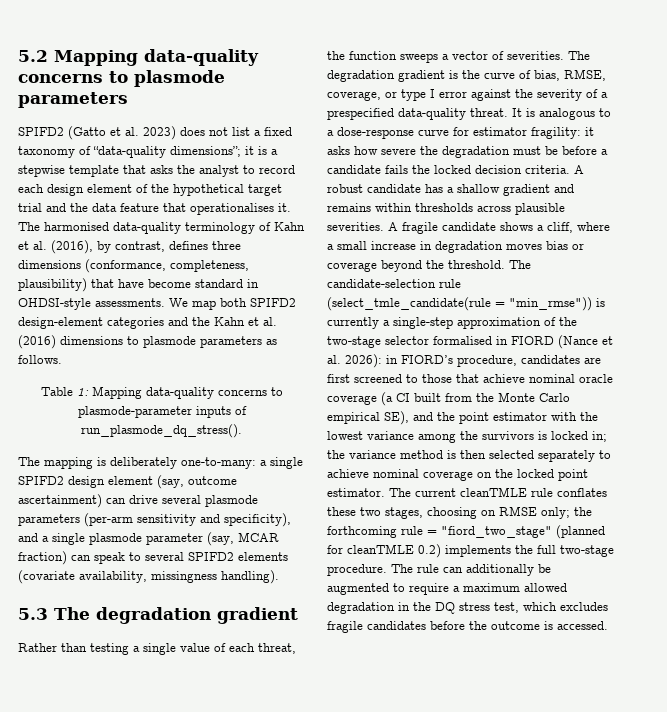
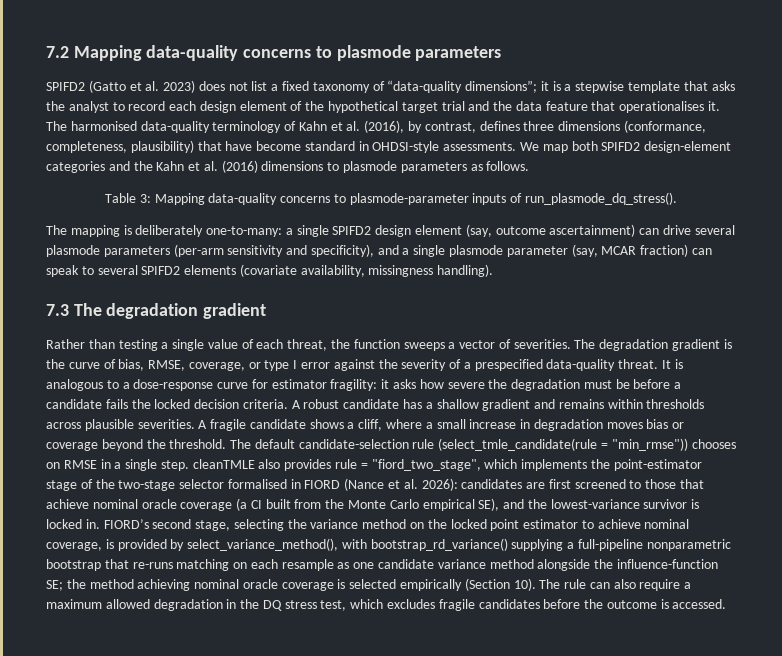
- 5.2 Mapping data-quality concerns to plasmode parameters
+ 7.2 Mapping data-quality concerns to plasmode parameters
- Table 1: Mapping data-quality concerns to plasmode-parameter inputs of run_plasmode_dq_stress().
+ Table 3: Mapping data-quality concerns to plasmode-parameter inputs of run_plasmode_dq_stress().
- 5.3 The degradation gradient
+ 7.3 The degradation gradient
- The candidate-selection rule (select_tmle_candidate(rule = "min_rmse")) is currently a single-step approximation of the two-stage selector formalised in FIORD (Nance et al. 2026): in FIORD’s procedure, candidates are first screened to those that achieve nominal oracle coverage (a CI built from the Monte Carlo empirical SE), and the point estimator with the lowest variance among the survivors is locked in; the variance method is then selected separately to achieve nominal coverage on the locked point estimator. The current cleanTMLE rule conflates these two stages, choosing on RMSE only; the forthcoming rule = "fiord_two_stage" (planned for cleanTMLE 0.2) implements the full two-stage procedure. The rule can additionally be augmented to require a maximum allowed degradation in the DQ stress test, which excludes fragile candidates before the outcome is accessed.
+ The default candidate-selection rule (select_tmle_candidate(rule = "min_rmse")) chooses on RMSE in a single step. cleanTMLE also provides rule = "fiord_two_stage", which implements the point-estimator stage of the two-stage selector formalised in FIORD (Nance et al. 2026): candidates are first screened to those that achieve nominal oracle coverage (a CI built from the Monte Carlo empirical SE), and the lowest-variance survivor is locked in. FIORD’s second stage, selecting the variance method on the locked point estimator to achieve nominal coverage, is provided by select_variance_method(), with bootstrap_rd_variance() supplying a full-pipeline nonparametric bootstrap that re-runs matching on each resample as one candidate variance method alongside the influence-function SE; the method achieving nominal oracle coverage is selected empirically (Section 10). The rule can also require a maximum allowed degradation in the DQ stress test, which excludes fragile candidates before the outcome is accessed.

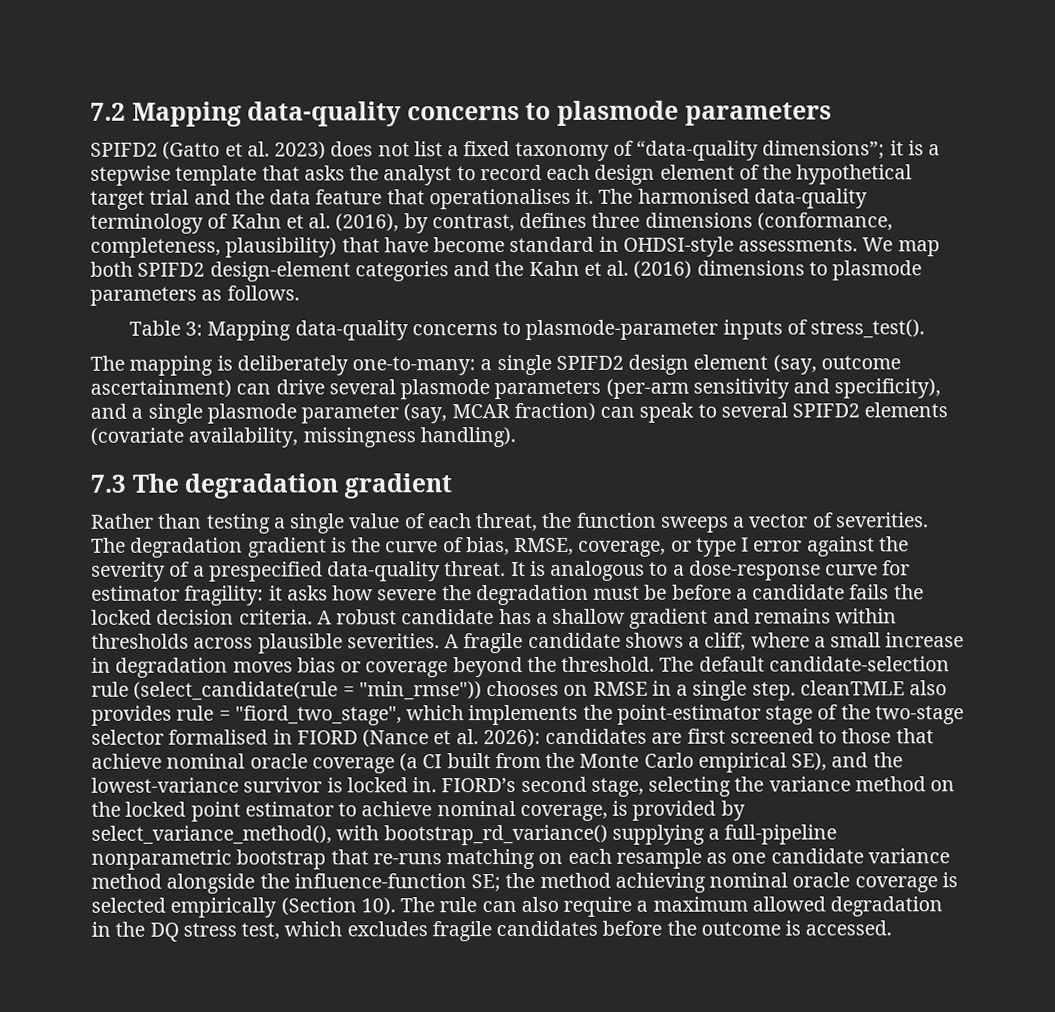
- Table 3: Mapping data-quality concerns to plasmode-parameter inputs of run_plasmode_dq_stress().
+ Table 3: Mapping data-quality concerns to plasmode-parameter inputs of stress_test().
- The default candidate-selection rule (select_tmle_candidate(rule = "min_rmse")) chooses on RMSE in a single step. cleanTMLE also provides rule = "fiord_two_stage", which implements the point-estimator stage of the two-stage selector formalised in FIORD (Nance et al. 2026):
+ The default candidate-selection rule (select_candidate(rule = "min_rmse")) chooses on RMSE in a single step. cleanTMLE also provides rule = "fiord_two_stage", which implements the point-estimator stage of the two-stage selector formalised in FIORD (Nance et al. 2026):

